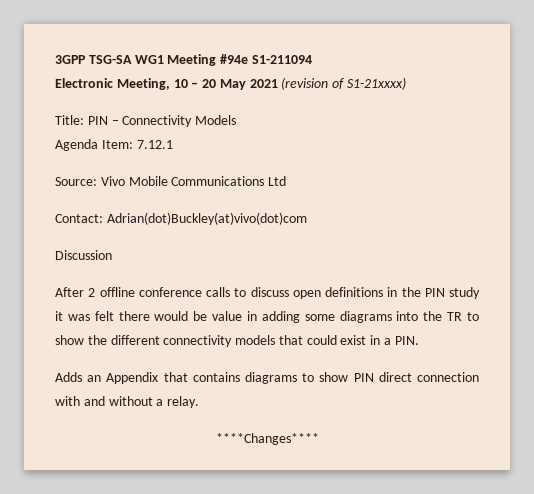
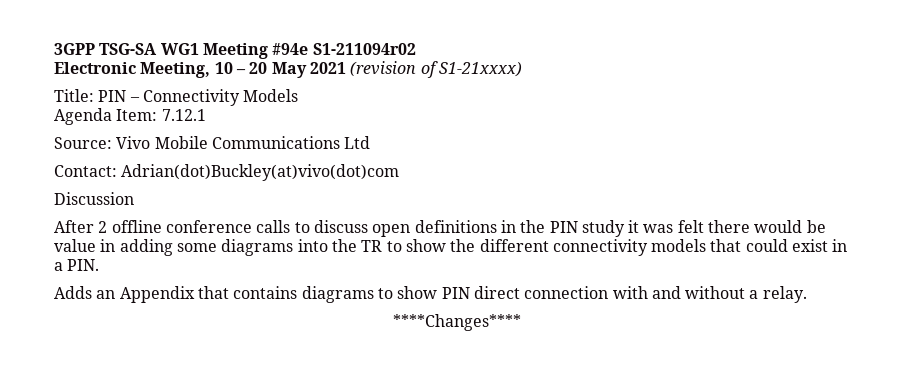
- 3GPP TSG-SA WG1 Meeting #94e S1-211094
+ 3GPP TSG-SA WG1 Meeting #94e S1-211094r02

